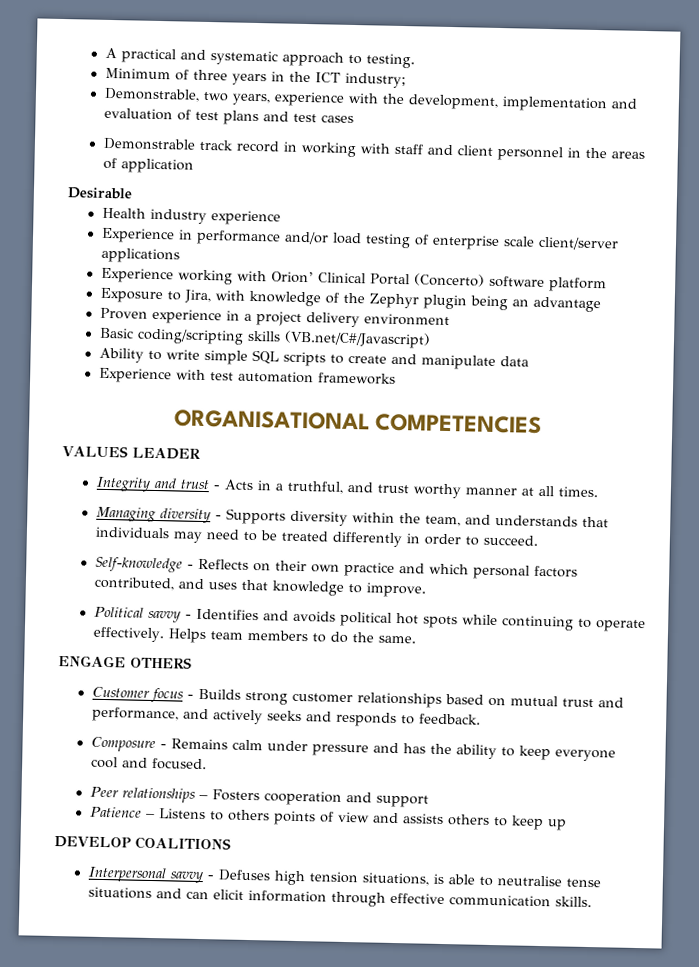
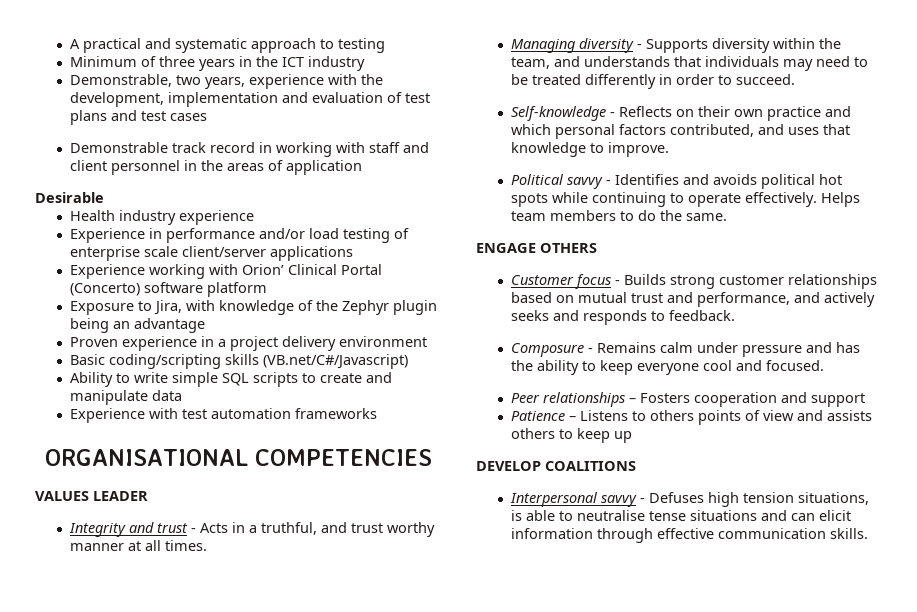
- A practical and systematic approach to testing.
+ A practical and systematic approach to testing
- Minimum of three years in the ICT industry;
+ Minimum of three years in the ICT industry

